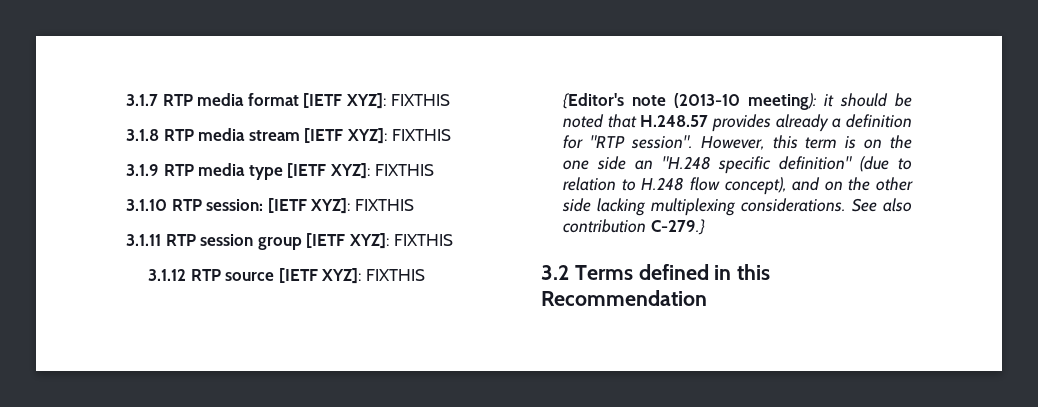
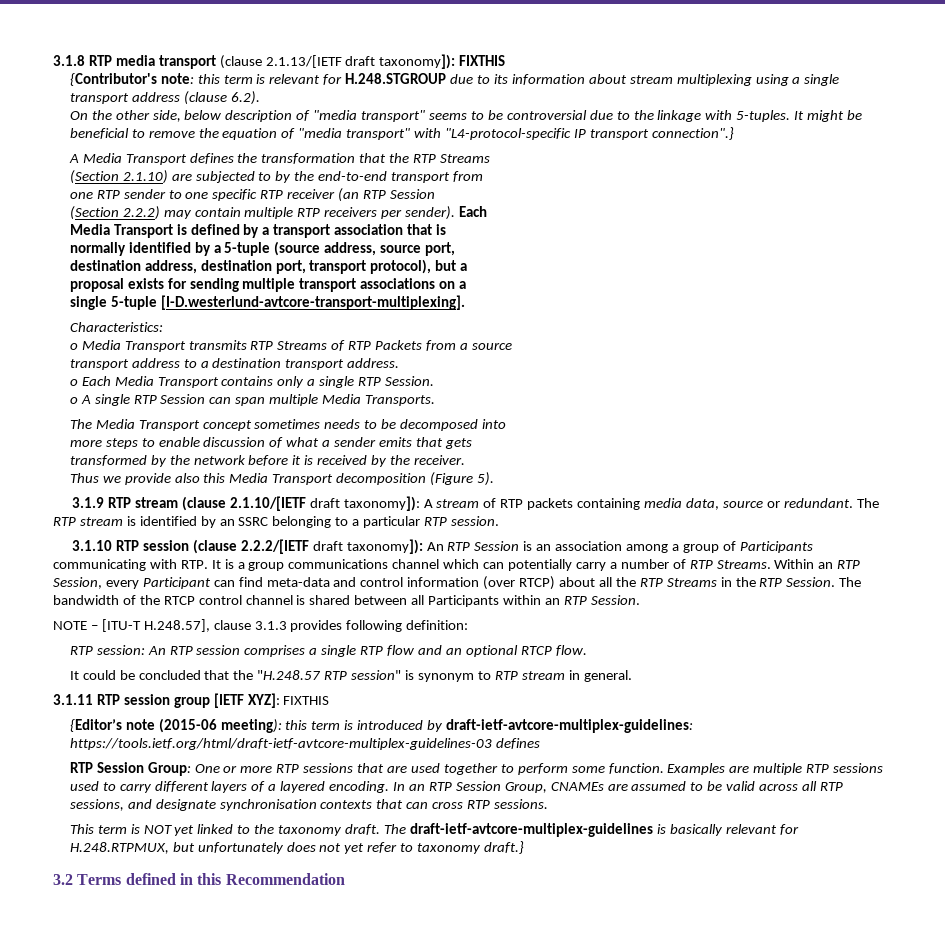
- 3.1.7 RTP media format [IETF XYZ]: FIXTHIS
- 3.1.8 RTP media stream [IETF XYZ]: FIXTHIS
- 3.1.9 RTP media type [IETF XYZ]: FIXTHIS
- 3.1.10 RTP session: [IETF XYZ]: FIXTHIS
+ 3.1.8 RTP media transport (clause 2.1.13/[IETF draft taxonomy]): FIXTHIS
+ {Contributor's note: this term is relevant for H.248.STGROUP due to its information about stream multiplexing using a single transport address (clause 6.2).
+ On the other side, below description of "media transport" seems to be controversial due to the linkage with 5-tuples. It might be beneficial to remove the equation of "media transport" with "L4-protocol-specific IP transport connection".}
+ A Media Transport defines the transformation that the RTP Streams
+ (Section 2.1.10) are subjected to by the end-to-end transport from
+ one RTP sender to one specific RTP receiver (an RTP Session
+ (Section 2.2.2) may contain multiple RTP receivers per sender). Each
+ Media Transport is defined by a transport association that is
+ normally identified by a 5-tuple (source address, source port,
+ destination address, destination port, transport protocol), but a
+ proposal exists for sending multiple transport associations on a
+ single 5-tuple [I-D.westerlund-avtcore-transport-multiplexing].
+ Characteristics:
+ o Media Transport transmits RTP Streams of RTP Packets from a source
+ transport address to a destination transport address.
+ o Each Media Transport contains only a single RTP Session.
+ o A single RTP Session can span multiple Media Transports.
+ The Media Transport concept sometimes needs to be decomposed into
+ more steps to enable discussion of what a sender emits that gets
+ transformed by the network before it is received by the receiver.
+ Thus we provide also this Media Transport decomposition (Figure 5).
+ 3.1.9 RTP stream (clause 2.1.10/[IETF draft taxonomy]): A stream of RTP packets containing media data, source or redundant. The RTP stream is identified by an SSRC belonging to a particular RTP session.
+ 3.1.10 RTP session (clause 2.2.2/[IETF draft taxonomy]): An RTP Session is an association among a group of Participants communicating with RTP. It is a group communications channel which can potentially carry a number of RTP Streams. Within an RTP Session, every Participant can find meta-data and control information (over RTCP) about all the RTP Streams in the RTP Session. The bandwidth of the RTCP control channel is shared between all Participants within an RTP Session.
+ NOTE – [ITU-T H.248.57], clause 3.1.3 provides following definition:
+ RTP session: An RTP session comprises a single RTP flow and an optional RTCP flow.
+ It could be concluded that the "H.248.57 RTP session" is synonym to RTP stream in general.
- 3.1.12 RTP source [IETF XYZ]: FIXTHIS
- {Editor's note (2013-10 meeting): it should be noted that H.248.57 provides already a definition for "RTP session". However, this term is on the one side an "H.248 specific definition" (due to relation to H.248 flow concept), and on the other side lacking multiplexing considerations. See also contribution C-279.}
+ {Editor’s note (2015-06 meeting): this term is introduced by draft-ietf-avtcore-multiplex-guidelines: https://tools.ietf.org/html/draft-ietf-avtcore-multiplex-guidelines-03 defines
+ RTP Session Group: One or more RTP sessions that are used together to perform some function. Examples are multiple RTP sessions used to carry different layers of a layered encoding. In an RTP Session Group, CNAMEs are assumed to be valid across all RTP sessions, and designate synchronisation contexts that can cross RTP sessions.
+ This term is NOT yet linked to the taxonomy draft. The draft-ietf-avtcore-multiplex-guidelines is basically relevant for H.248.RTPMUX, but unfortunately does not yet refer to taxonomy draft.}

